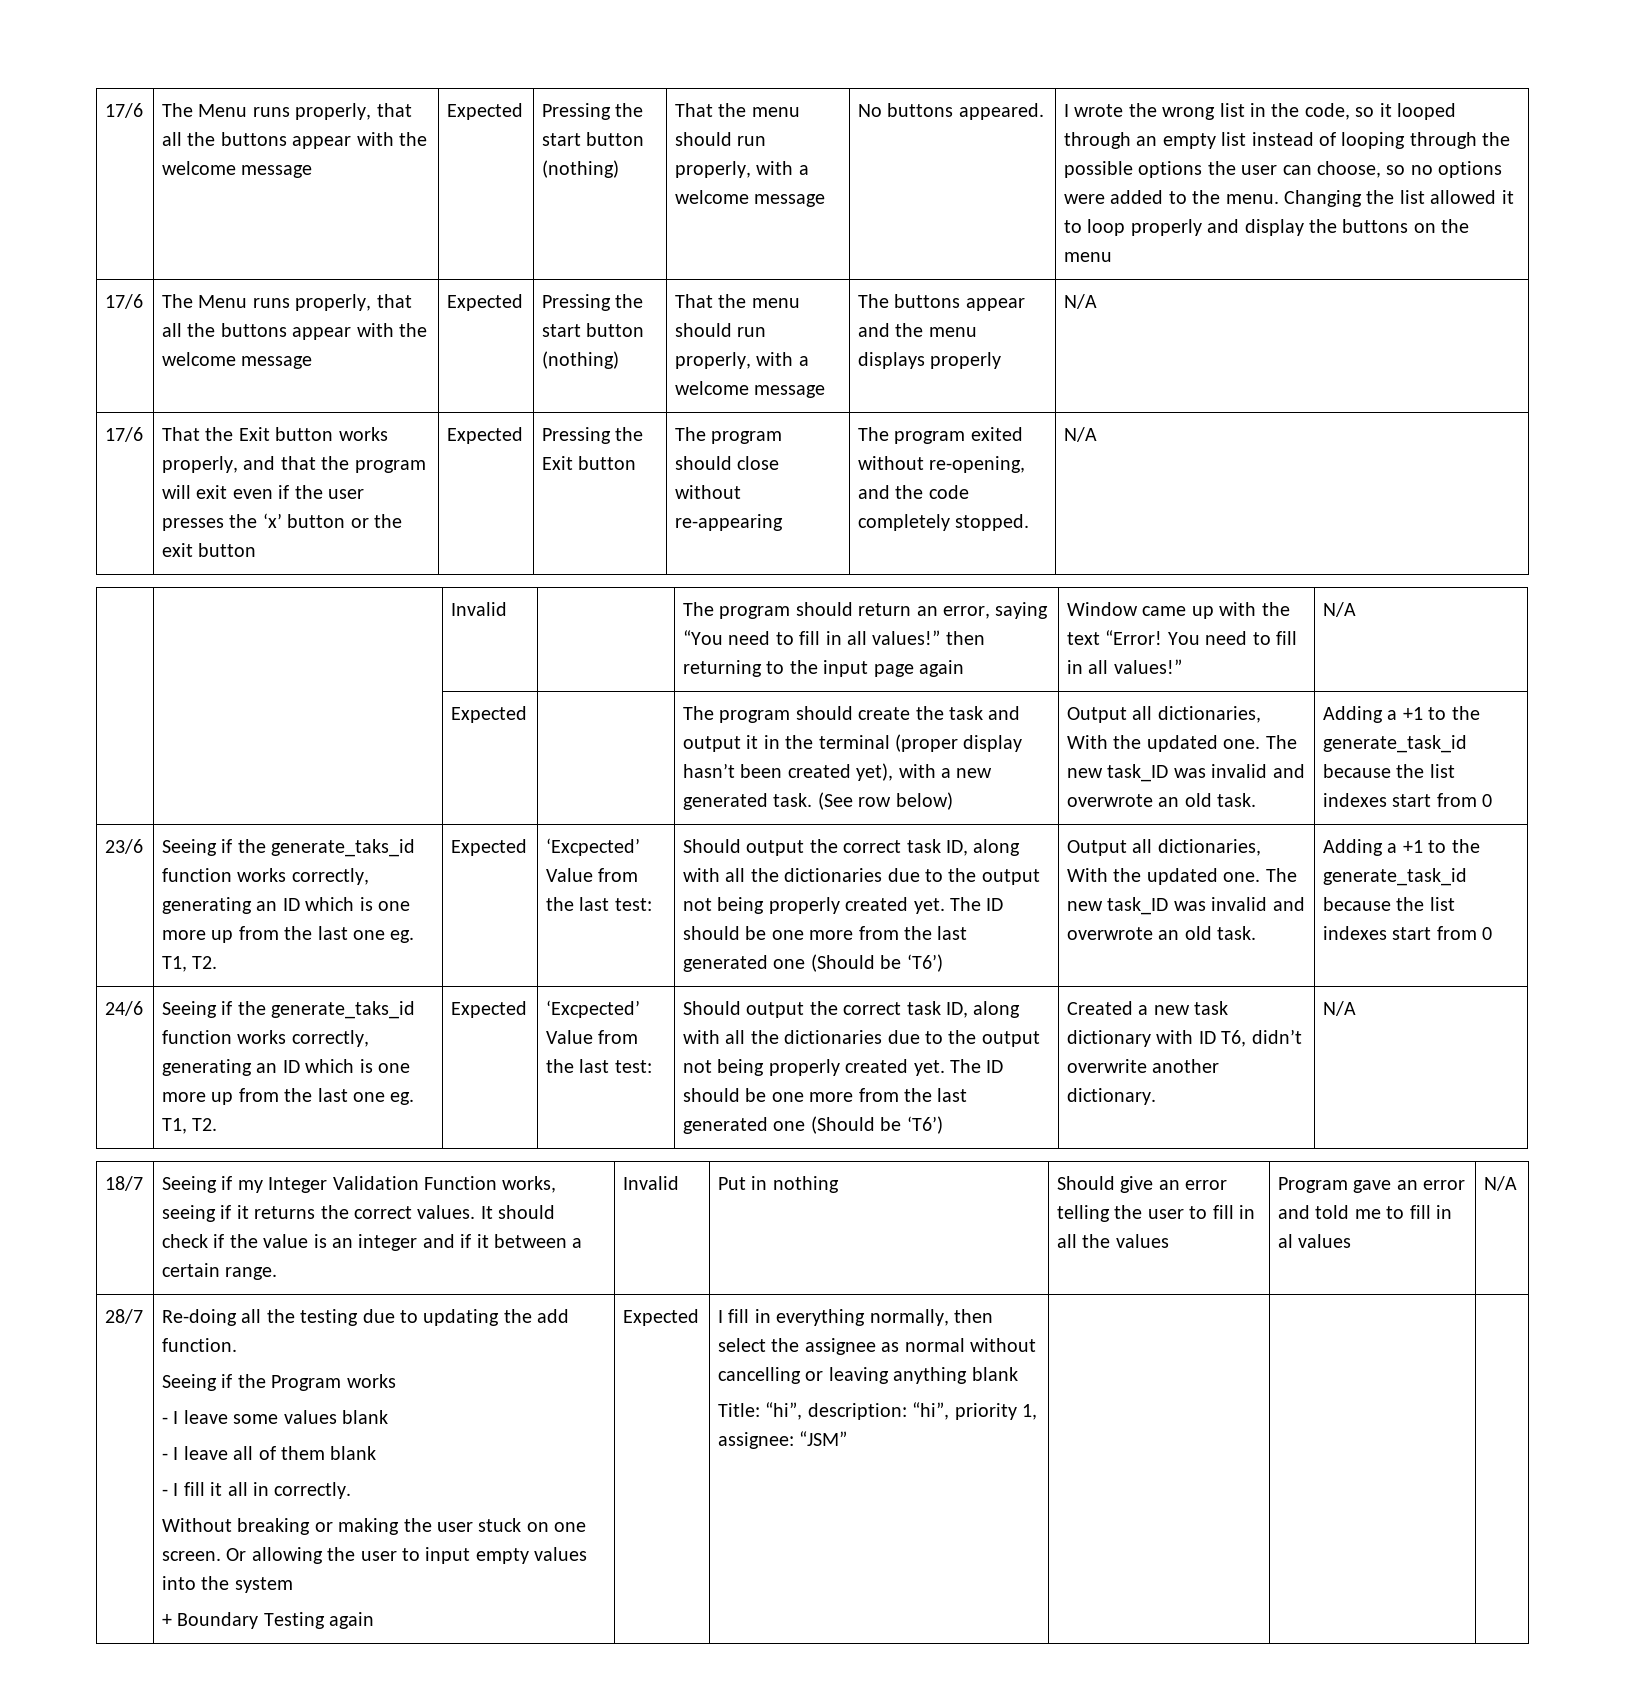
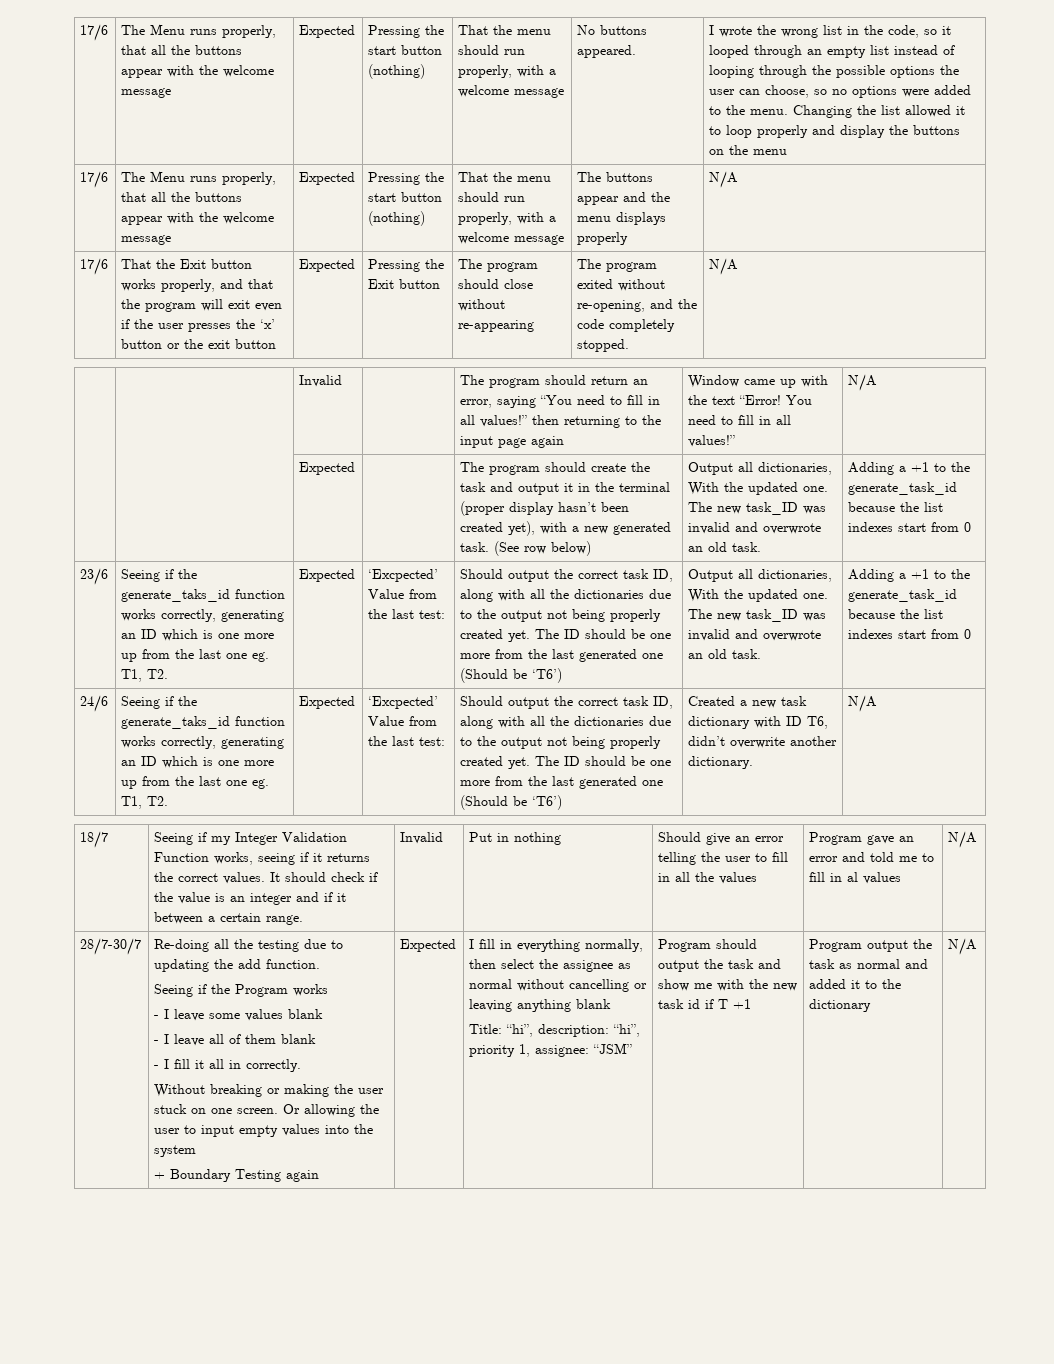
- 28/7
+ 28/7-30/7
+ Program should output the task and show me with the new task id if T +1 | Program output the task as normal and added it to the dictionary | N/A

